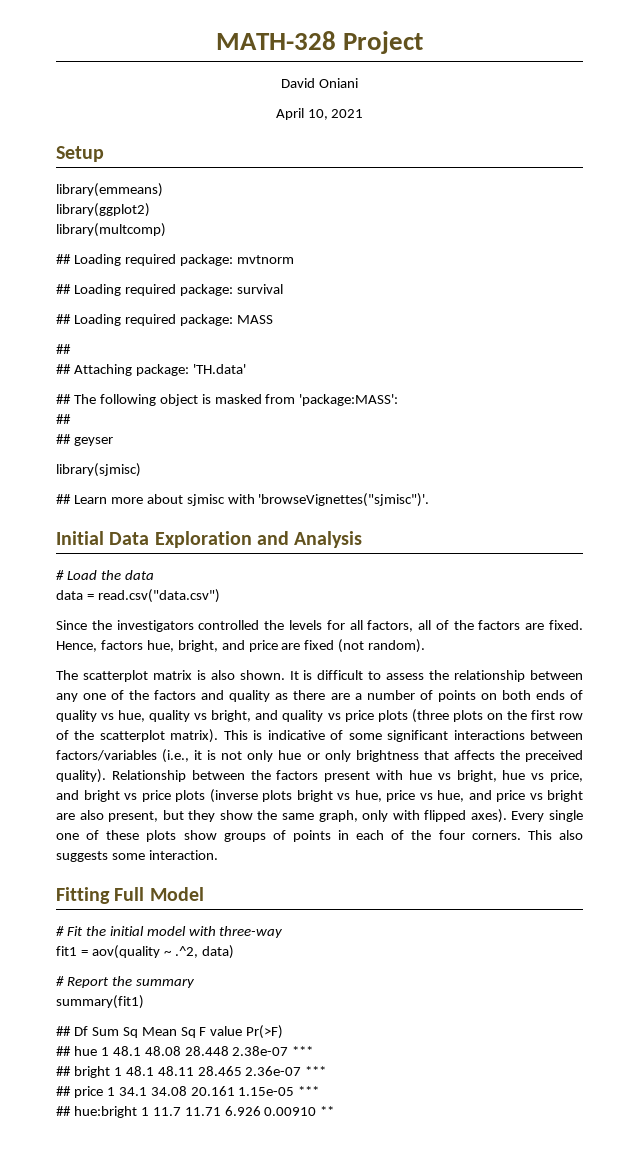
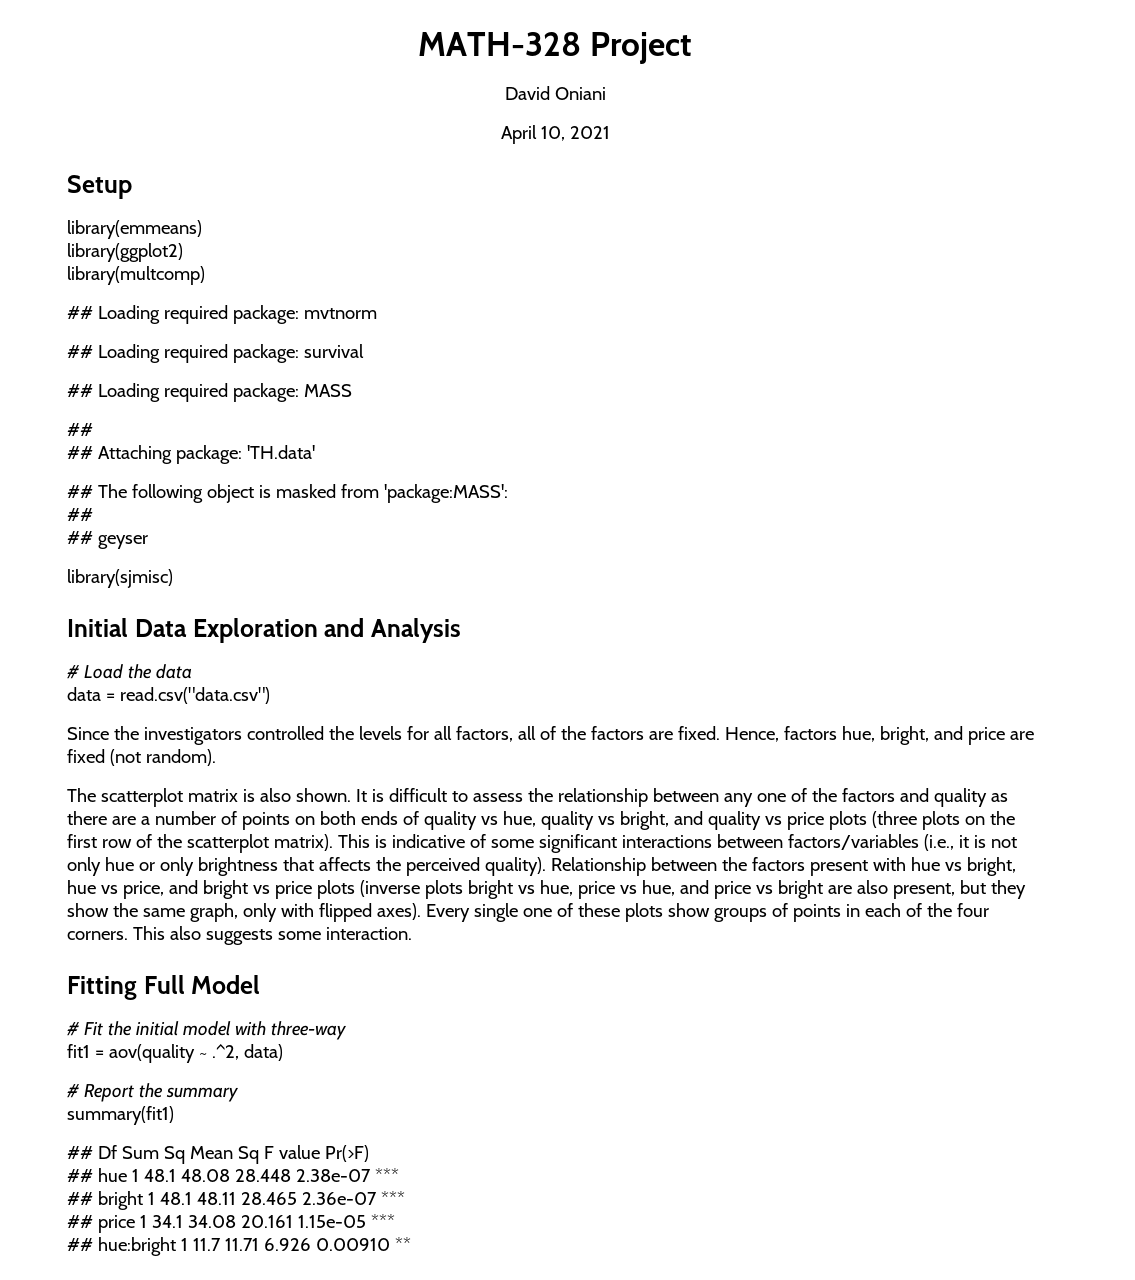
- ## Learn more about sjmisc with 'browseVignettes("sjmisc")'.
- This is indicative of some significant interactions between factors/variables (i.e., it is not only hue or only brightness that affects the preceived quality).
+ This is indicative of some significant interactions between factors/variables (i.e., it is not only hue or only brightness that affects the perceived quality).

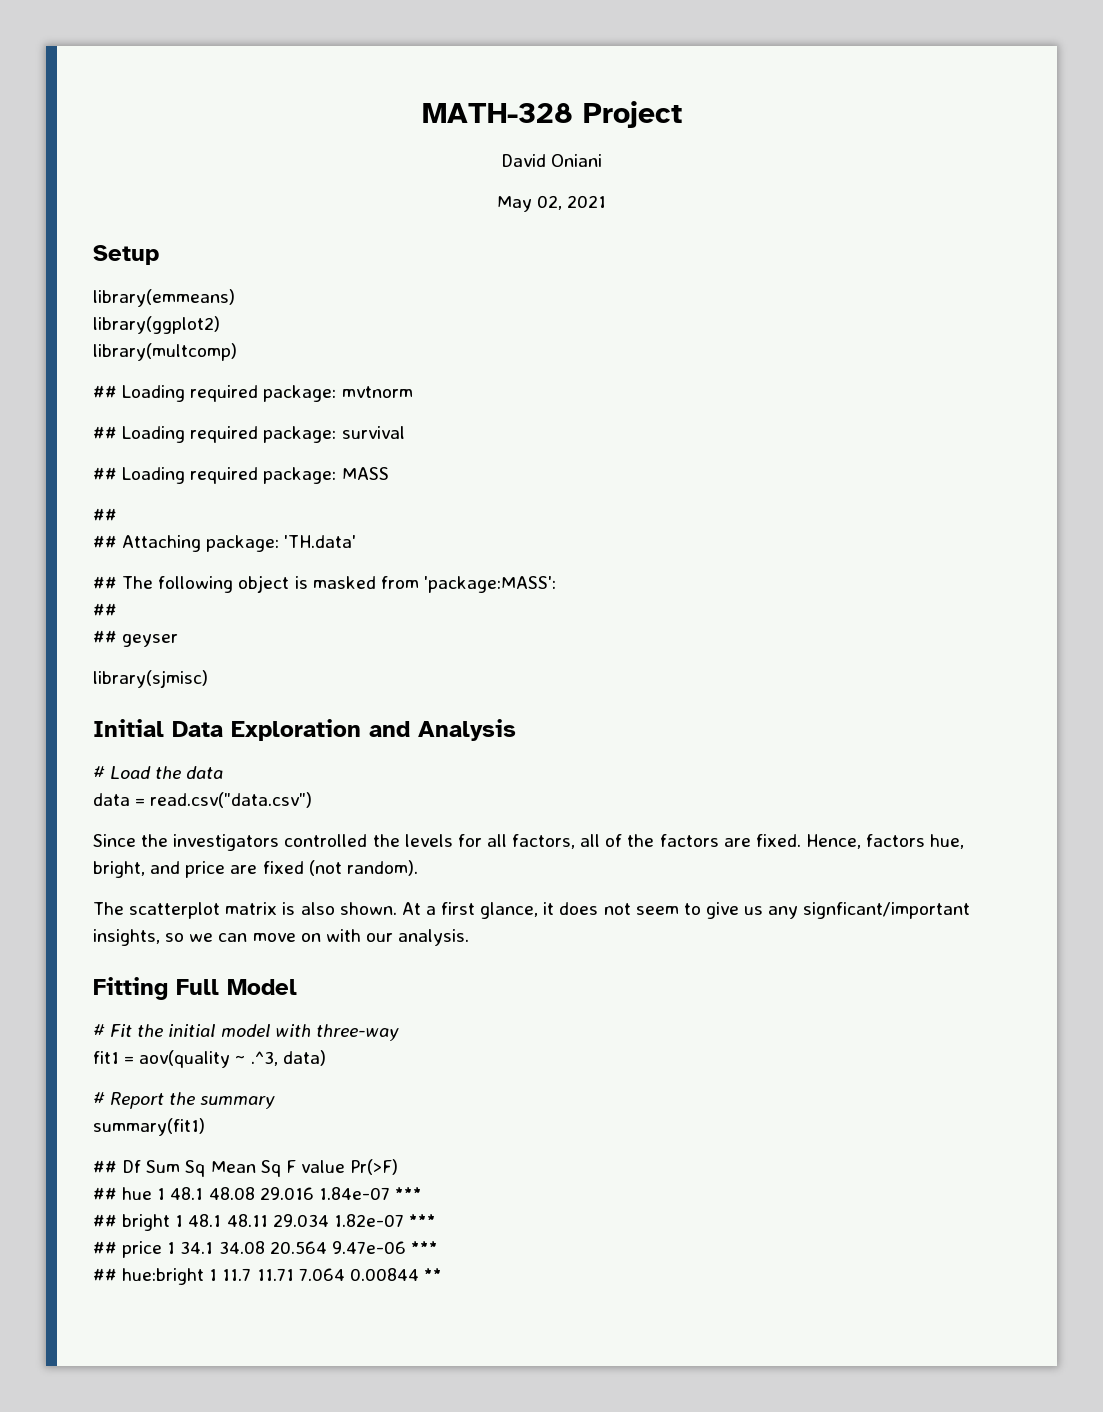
- April 10, 2021
+ May 02, 2021
- It is difficult to assess the relationship between any one of the factors and quality as there are a number of points on both ends of quality vs hue, quality vs bright, and quality vs price plots (three plots on the first row of the scatterplot matrix). This is indicative of some significant interactions between factors/variables (i.e., it is not only hue or only brightness that affects the perceived quality). Relationship between the factors present with hue vs bright, hue vs price, and bright vs price plots (inverse plots bright vs hue, price vs hue, and price vs bright are also present, but they show the same graph, only with flipped axes). Every single one of these plots show groups of points in each of the four corners. This also suggests some interaction.
+ At a first glance, it does not seem to give us any signficant/important insights, so we can move on with our analysis.
- fit1 = aov(quality ~ .^2, data)
+ fit1 = aov(quality ~ .^3, data)
- ## hue 1 48.1 48.08 28.448 2.38e-07 ***
+ ## hue 1 48.1 48.08 29.016 1.84e-07 ***
- ## bright 1 48.1 48.11 28.465 2.36e-07 ***
+ ## bright 1 48.1 48.11 29.034 1.82e-07 ***
- ## price 1 34.1 34.08 20.161 1.15e-05 ***
+ ## price 1 34.1 34.08 20.564 9.47e-06 ***
- ## hue:bright 1 11.7 11.71 6.926 0.00910 **
+ ## hue:bright 1 11.7 11.71 7.064 0.00844 **

